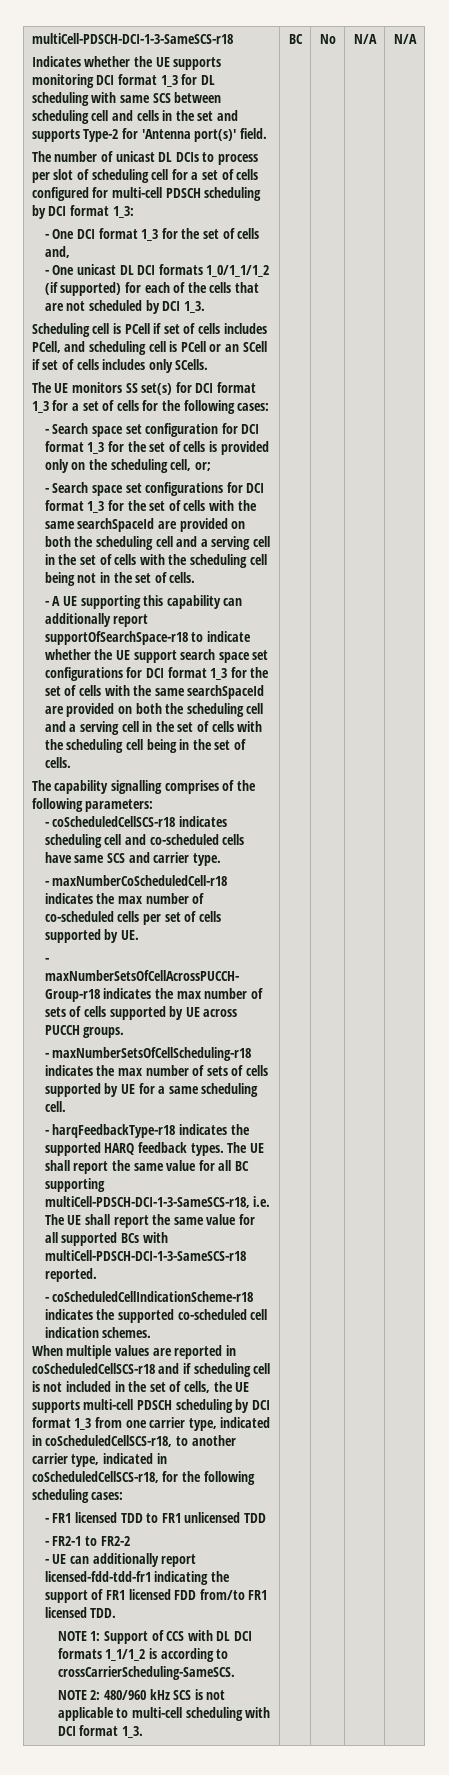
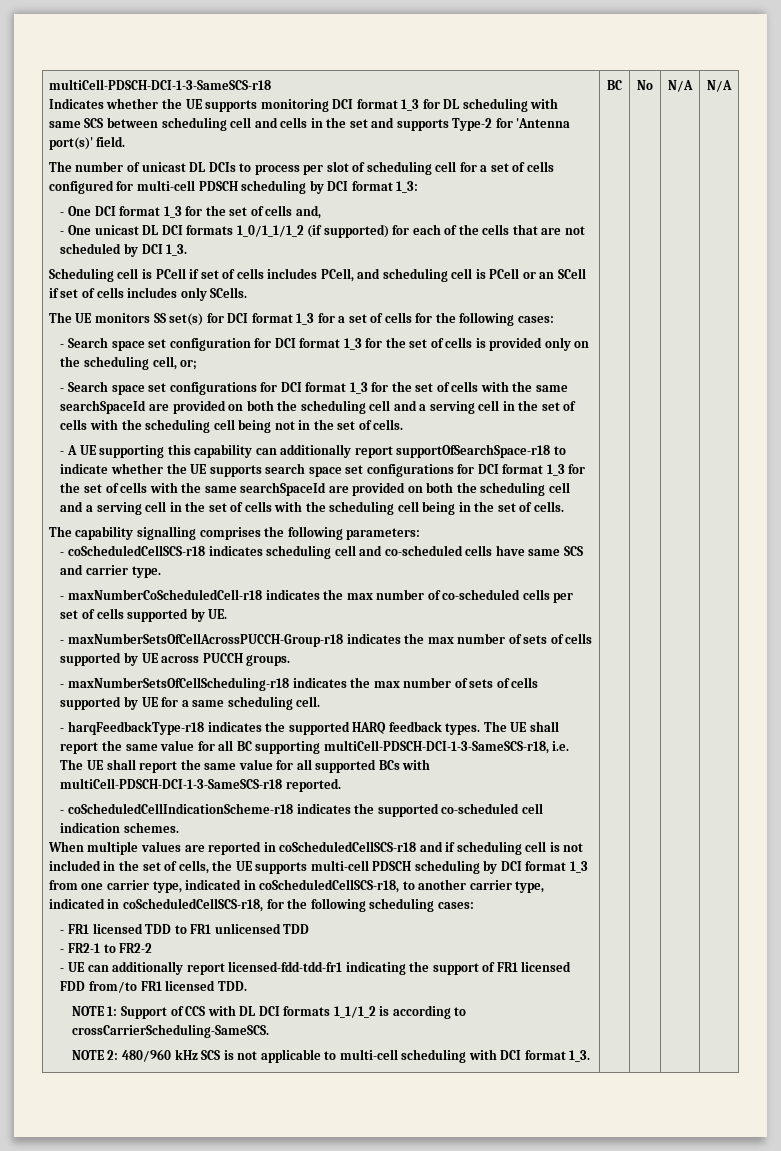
- - A UE supporting this capability can additionally report supportOfSearchSpace-r18 to indicate whether the UE support search space set configurations for DCI format 1_3 for the set of cells with the same searchSpaceId are provided on both the scheduling cell and a serving cell in the set of cells with the scheduling cell being in the set of cells.
+ - A UE supporting this capability can additionally report supportOfSearchSpace-r18 to indicate whether the UE supports search space set configurations for DCI format 1_3 for the set of cells with the same searchSpaceId are provided on both the scheduling cell and a serving cell in the set of cells with the scheduling cell being in the set of cells.
- The capability signalling comprises of the following parameters:
+ The capability signalling comprises the following parameters:

